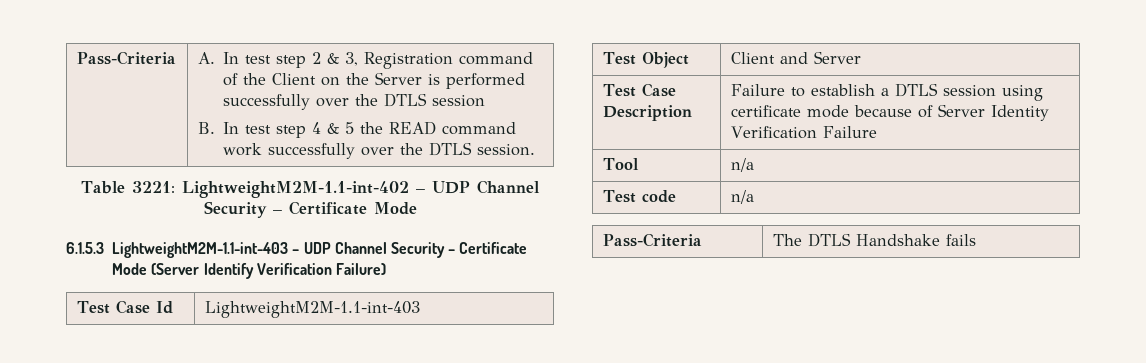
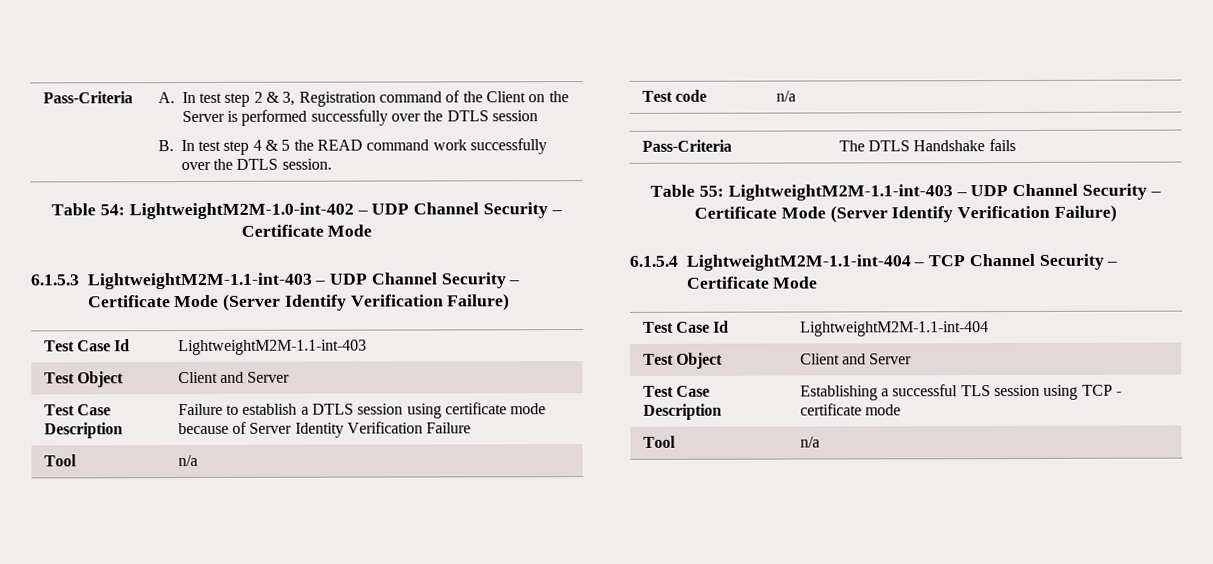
- Table 3221: LightweightM2M-1.1-int-402 – UDP Channel Security – Certificate Mode
+ Table 54: LightweightM2M-1.0-int-402 – UDP Channel Security – Certificate Mode
+ Table 55: LightweightM2M-1.1-int-403 – UDP Channel Security – Certificate Mode (Server Identify Verification Failure)
+ 6.1.5.4 LightweightM2M-1.1-int-404 – TCP Channel Security – Certificate Mode
+ Test Case Id | LightweightM2M-1.1-int-404
+ Test Object | Client and Server
+ Test Case Description | Establishing a successful TLS session using TCP - certificate mode
+ Tool | n/a

